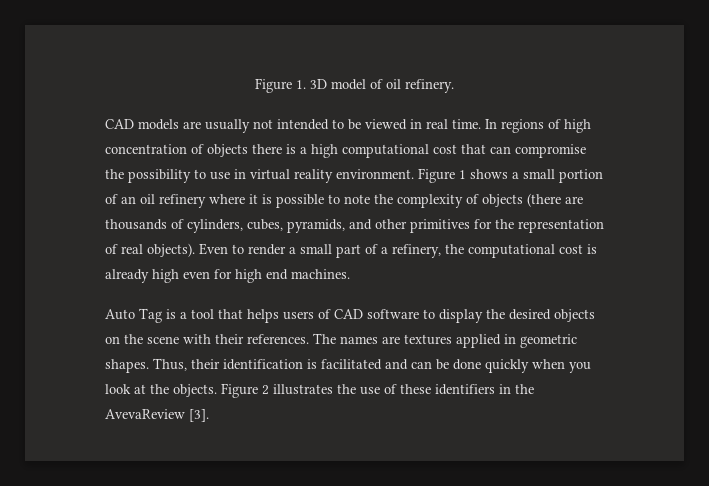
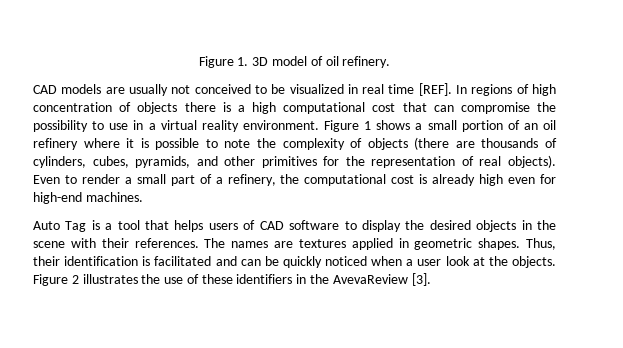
- CAD models are usually not intended to be viewed in real time.
+ CAD models are usually not conceived to be visualized in real time [REF].
- In regions of high concentration of objects there is a high computational cost that can compromise the possibility to use in virtual reality environment.
+ In regions of high concentration of objects there is a high computational cost that can compromise the possibility to use in a virtual reality environment.
- Even to render a small part of a refinery, the computational cost is already high even for high end machines.
+ Even to render a small part of a refinery, the computational cost is already high even for high-end machines.
- Auto Tag is a tool that helps users of CAD software to display the desired objects on the scene with their references.
+ Auto Tag is a tool that helps users of CAD software to display the desired objects in the scene with their references.
- Thus, their identification is facilitated and can be done quickly when you look at the objects.
+ Thus, their identification is facilitated and can be quickly noticed when a user look at the objects.

